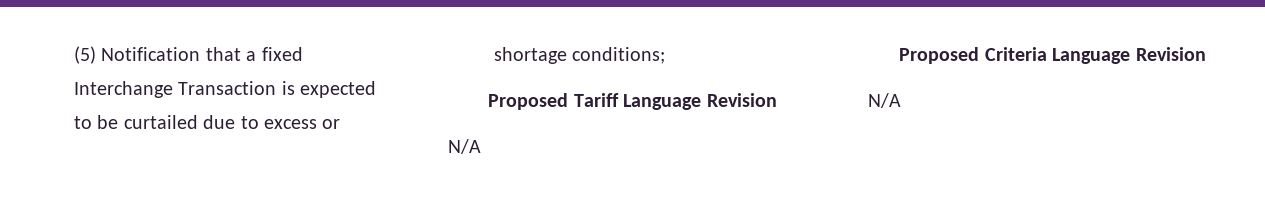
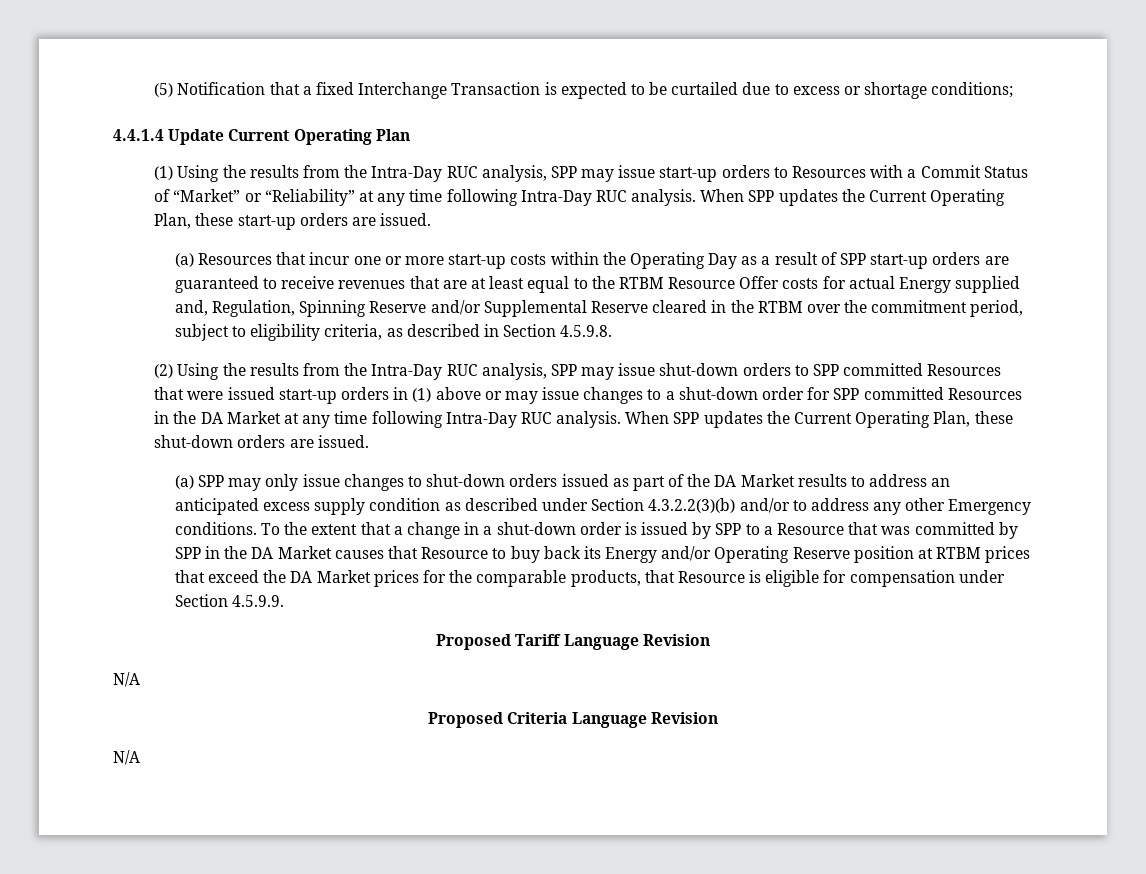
+ 4.4.1.4 Update Current Operating Plan
+ (1) Using the results from the Intra-Day RUC analysis, SPP may issue start-up orders to Resources with a Commit Status of “Market” or “Reliability” at any time following Intra-Day RUC analysis. When SPP updates the Current Operating Plan, these start-up orders are issued.
+ (a) Resources that incur one or more start-up costs within the Operating Day as a result of SPP start-up orders are guaranteed to receive revenues that are at least equal to the RTBM Resource Offer costs for actual Energy supplied and, Regulation, Spinning Reserve and/or Supplemental Reserve cleared in the RTBM over the commitment period, subject to eligibility criteria, as described in Section 4.5.9.8.
+ (2) Using the results from the Intra-Day RUC analysis, SPP may issue shut-down orders to SPP committed Resources that were issued start-up orders in (1) above or may issue changes to a shut-down order for SPP committed Resources in the DA Market at any time following Intra-Day RUC analysis. When SPP updates the Current Operating Plan, these shut-down orders are issued.
+ (a) SPP may only issue changes to shut-down orders issued as part of the DA Market results to address an anticipated excess supply condition as described under Section 4.3.2.2(3)(b) and/or to address any other Emergency conditions. To the extent that a change in a shut-down order is issued by SPP to a Resource that was committed by SPP in the DA Market causes that Resource to buy back its Energy and/or Operating Reserve position at RTBM prices that exceed the DA Market prices for the comparable products, that Resource is eligible for compensation under Section 4.5.9.9.

